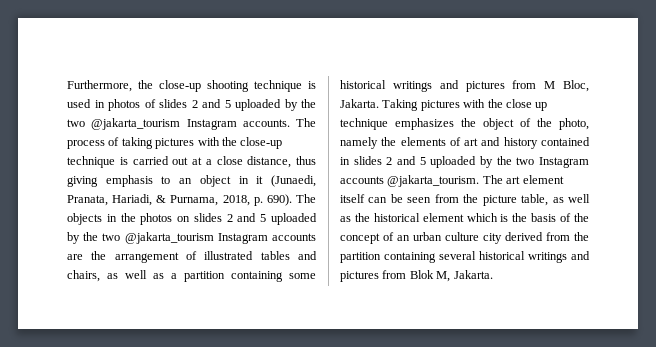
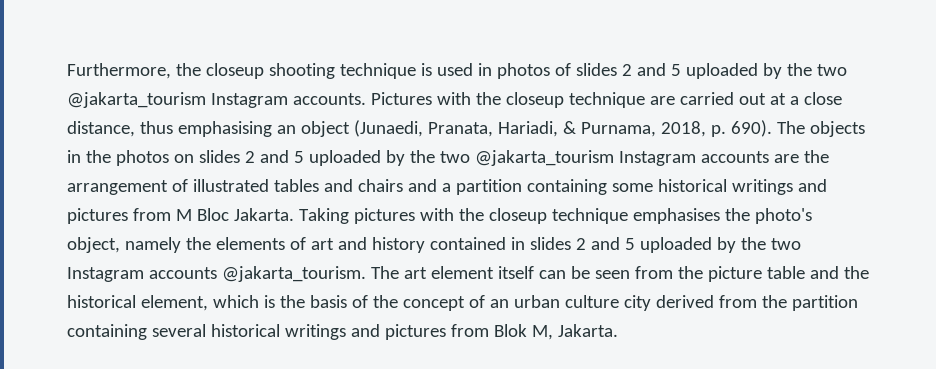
- Furthermore, the close-up shooting technique is used in photos of slides 2 and 5 uploaded by the two @jakarta_tourism Instagram accounts.
+ Furthermore, the closeup shooting technique is used in photos of slides 2 and 5 uploaded by the two @jakarta_tourism Instagram accounts.
- The process of taking pictures with the close-up technique is carried out at a close distance, thus giving emphasis to an object in it (Junaedi, Pranata, Hariadi, & Purnama, 2018, p. 690).
+ Pictures with the closeup technique are carried out at a close distance, thus emphasising an object (Junaedi, Pranata, Hariadi, & Purnama, 2018, p. 690).
- The objects in the photos on slides 2 and 5 uploaded by the two @jakarta_tourism Instagram accounts are the arrangement of illustrated tables and chairs, as well as a partition containing some historical writings and pictures from M Bloc, Jakarta.
+ The objects in the photos on slides 2 and 5 uploaded by the two @jakarta_tourism Instagram accounts are the arrangement of illustrated tables and chairs and a partition containing some historical writings and pictures from M Bloc Jakarta.
- Taking pictures with the close up technique emphasizes the object of the photo, namely the elements of art and history contained in slides 2 and 5 uploaded by the two Instagram accounts @jakarta_tourism.
+ Taking pictures with the closeup technique emphasises the photo's object, namely the elements of art and history contained in slides 2 and 5 uploaded by the two Instagram accounts @jakarta_tourism.
- The art element itself can be seen from the picture table, as well as the historical element which is the basis of the concept of an urban culture city derived from the partition containing several historical writings and pictures from Blok M, Jakarta.
+ The art element itself can be seen from the picture table and the historical element, which is the basis of the concept of an urban culture city derived from the partition containing several historical writings and pictures from Blok M, Jakarta.

